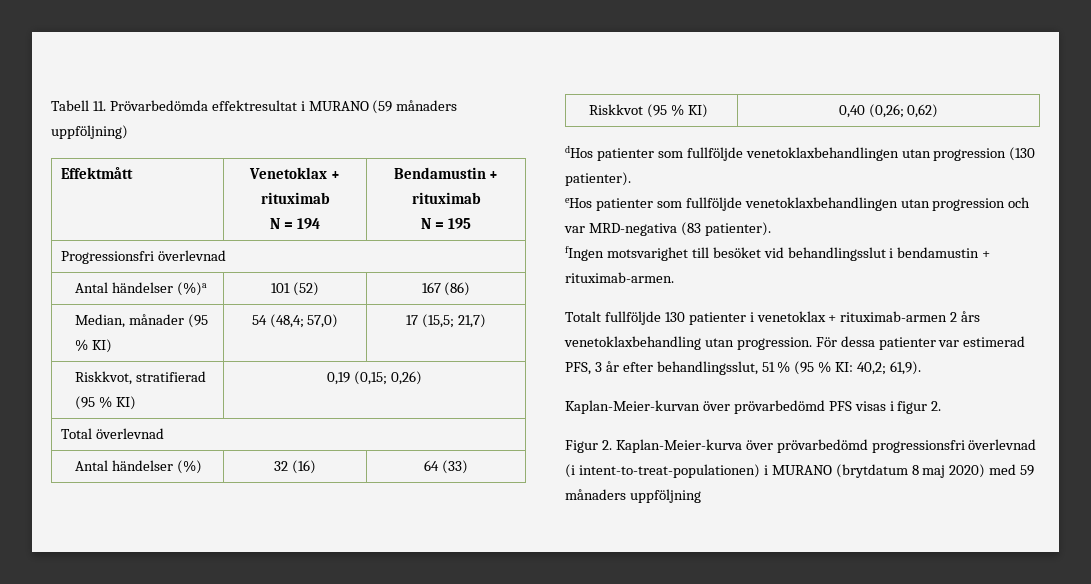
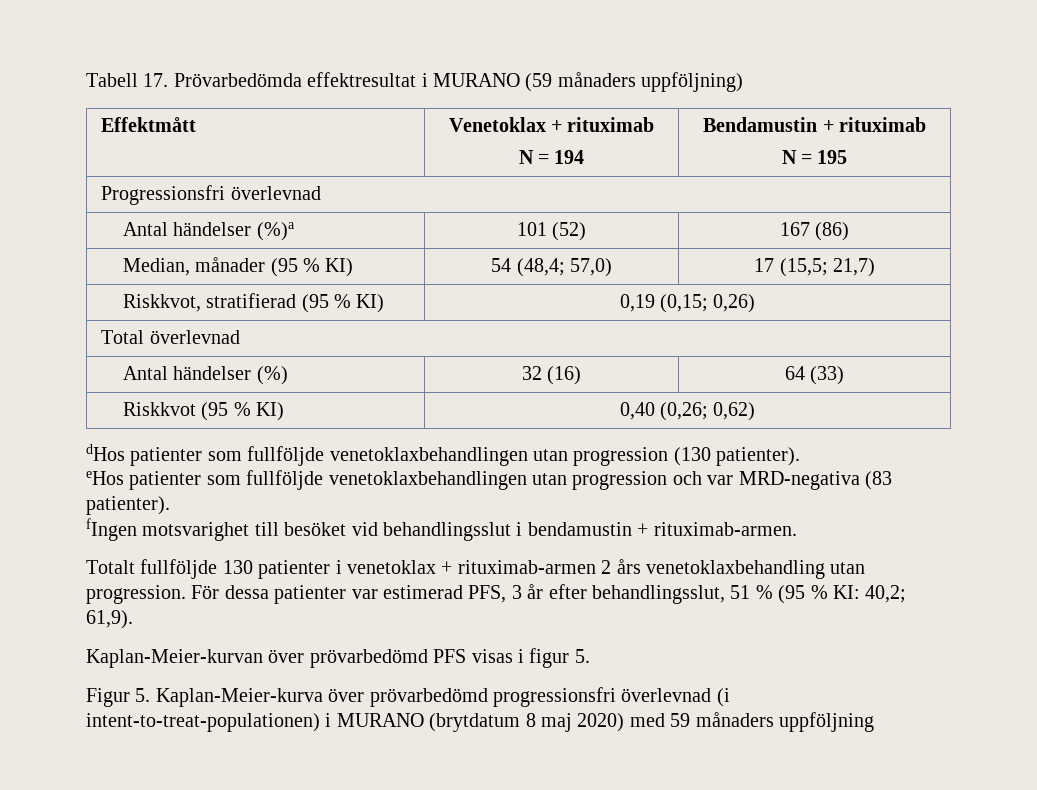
- Tabell 11. Prövarbedömda effektresultat i MURANO (59 månaders uppföljning)
+ Tabell 17. Prövarbedömda effektresultat i MURANO (59 månaders uppföljning)
- Kaplan-Meier-kurvan över prövarbedömd PFS visas i figur 2.
+ Kaplan-Meier-kurvan över prövarbedömd PFS visas i figur 5.
- Figur 2. Kaplan-Meier-kurva över prövarbedömd progressionsfri överlevnad (i intent-to-treat-populationen) i MURANO (brytdatum 8 maj 2020) med 59 månaders uppföljning
+ Figur 5. Kaplan-Meier-kurva över prövarbedömd progressionsfri överlevnad (i intent-to-treat-populationen) i MURANO (brytdatum 8 maj 2020) med 59 månaders uppföljning

